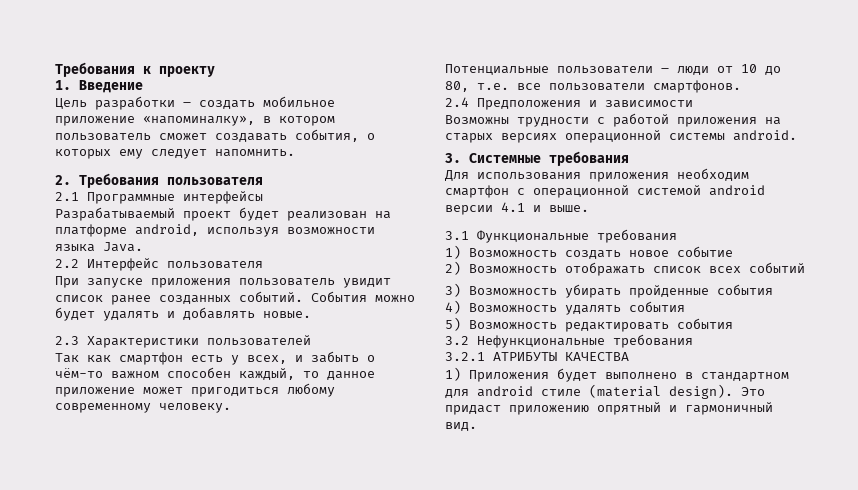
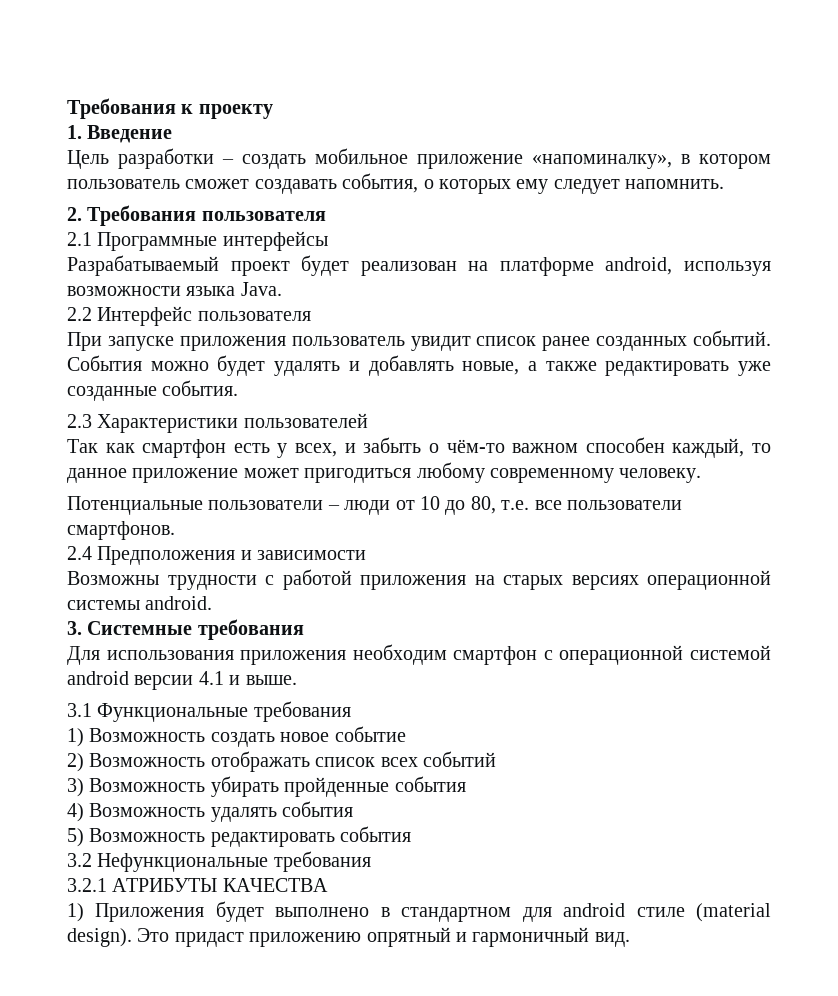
- События можно будет удалять и добавлять новые.
+ События можно будет удалять и добавлять новые, а также редактировать уже созданные события.

